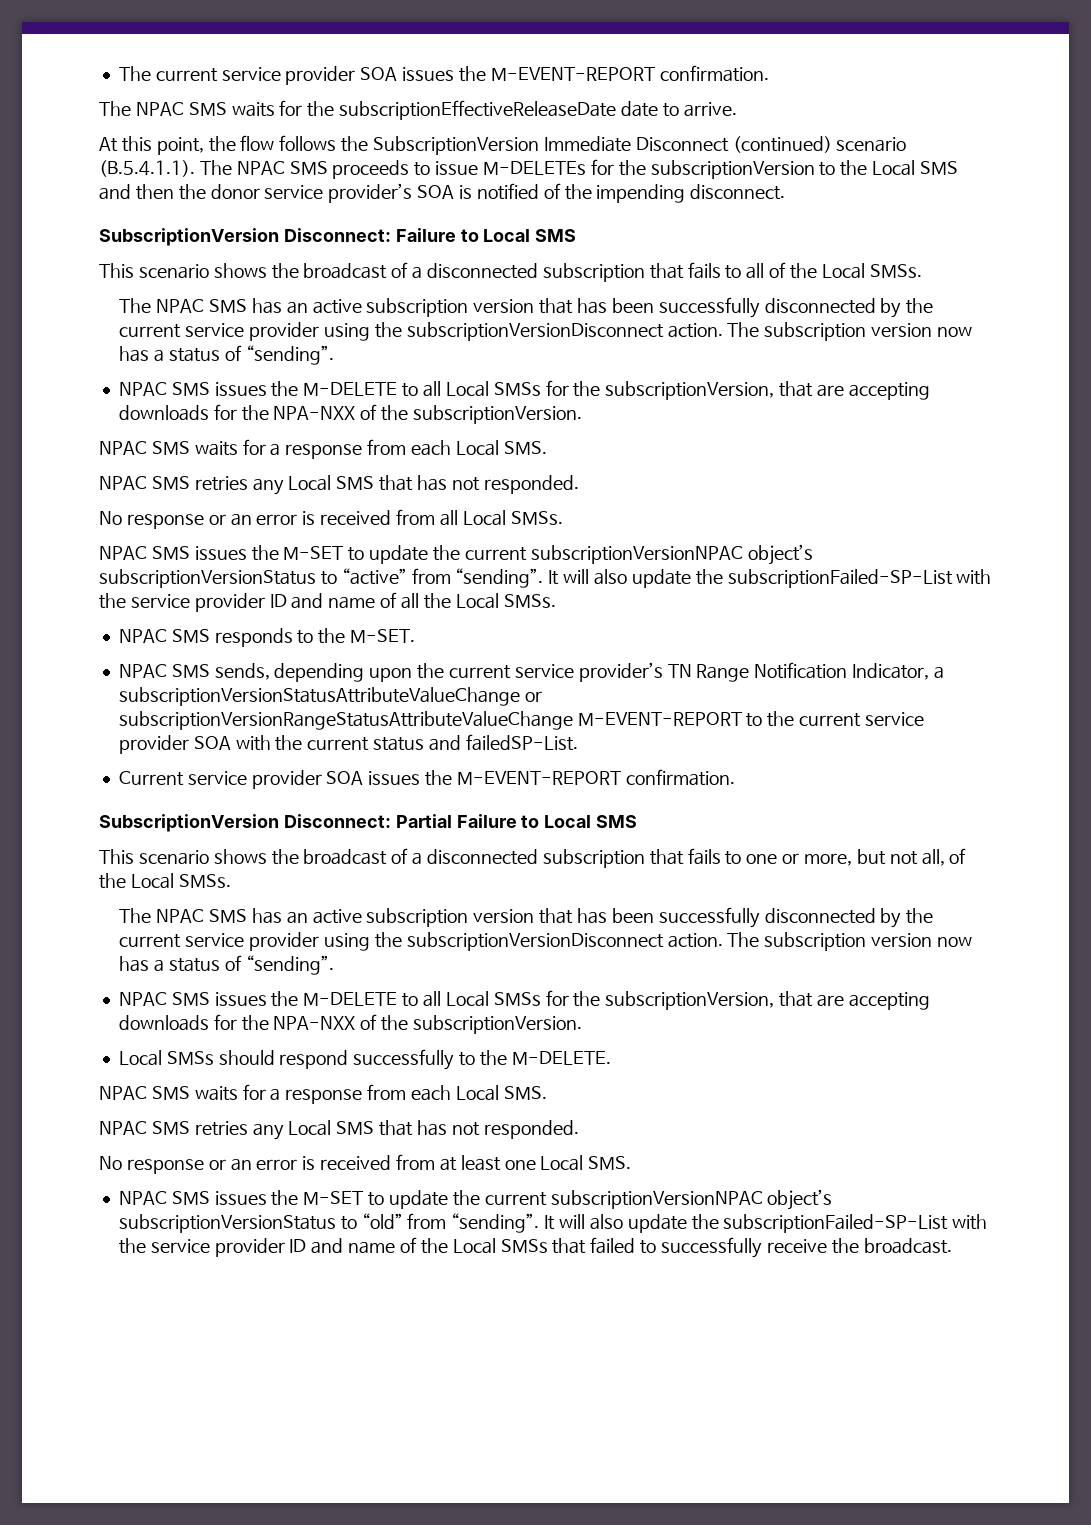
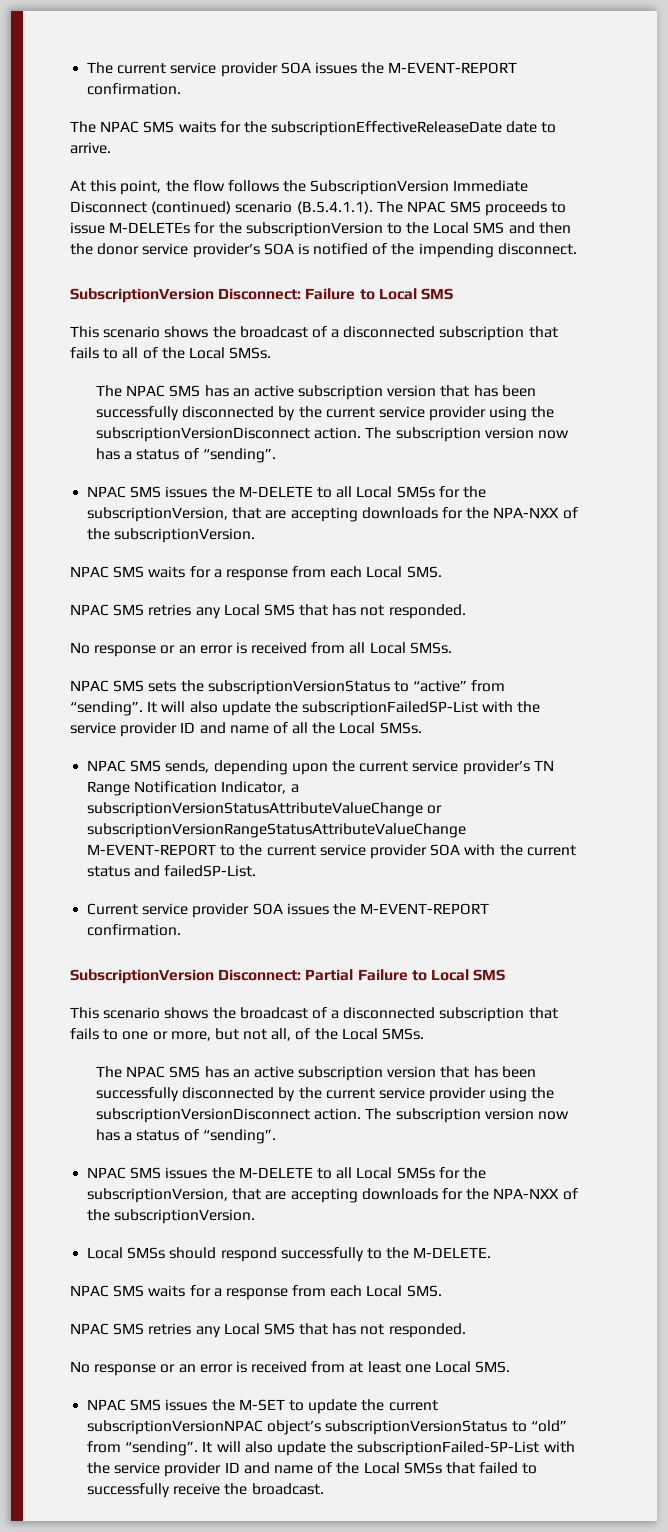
- NPAC SMS issues the M-SET to update the current subscriptionVersionNPAC object’s subscriptionVersionStatus to “active” from “sending”.
+ NPAC SMS sets the subscriptionVersionStatus to “active” from “sending”.
- It will also update the subscriptionFailed-SP-List with the service provider ID and name of all the Local SMSs.
+ It will also update the subscriptionFailedSP-List with the service provider ID and name of all the Local SMSs.
- NPAC SMS responds to the M-SET.

